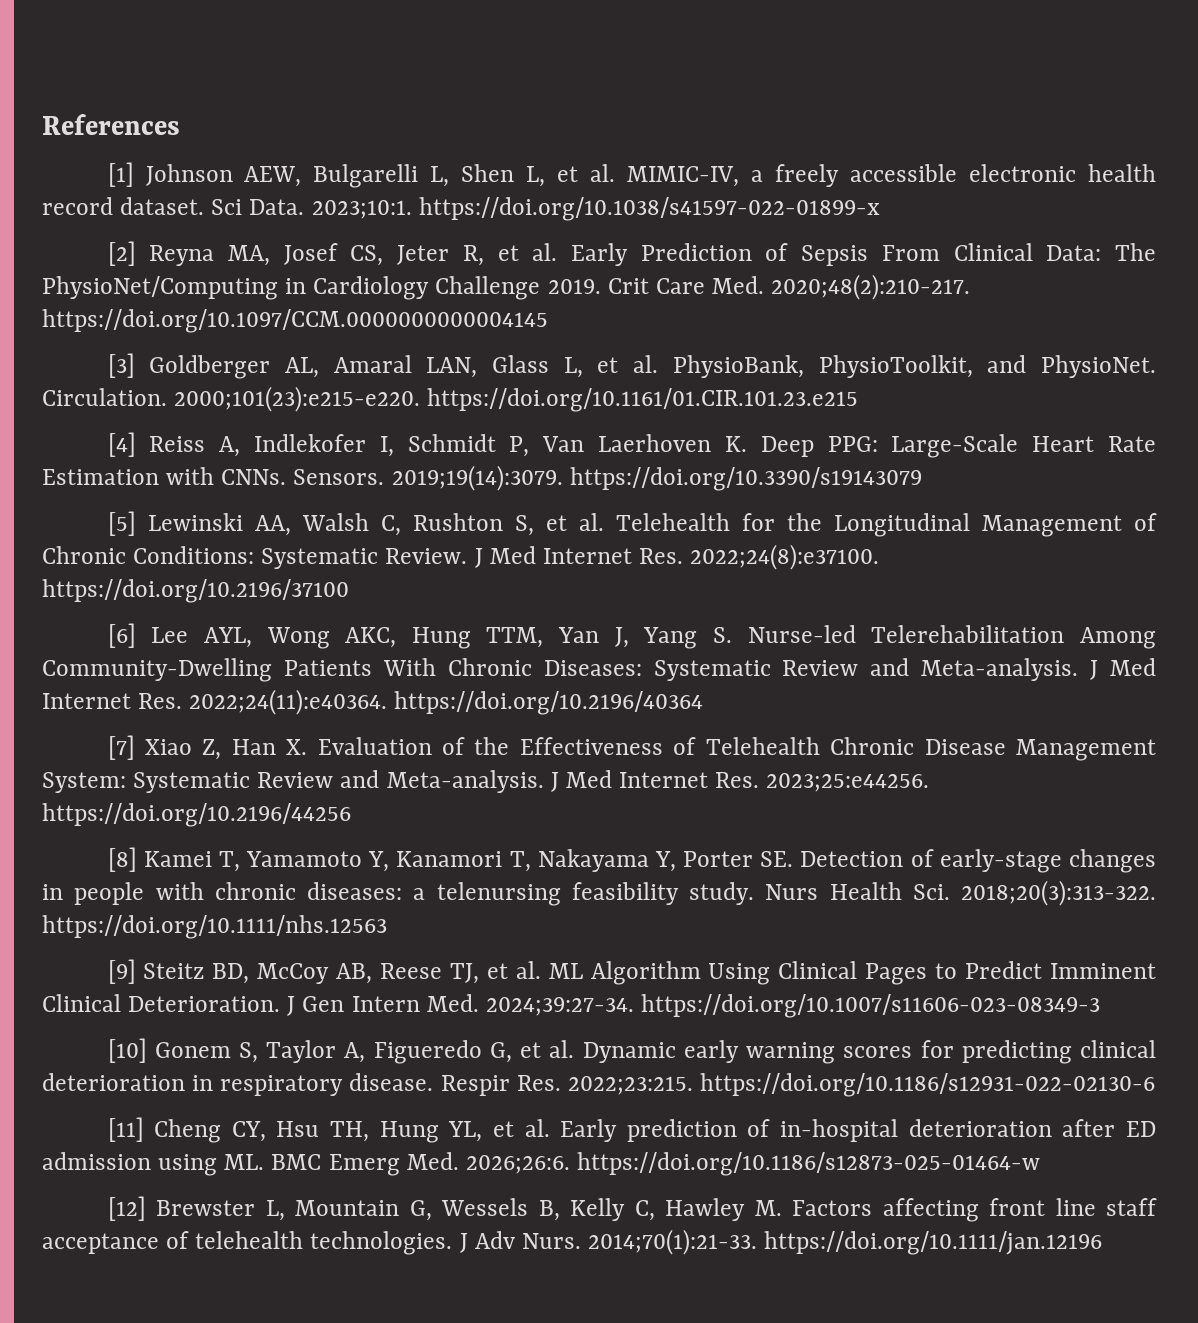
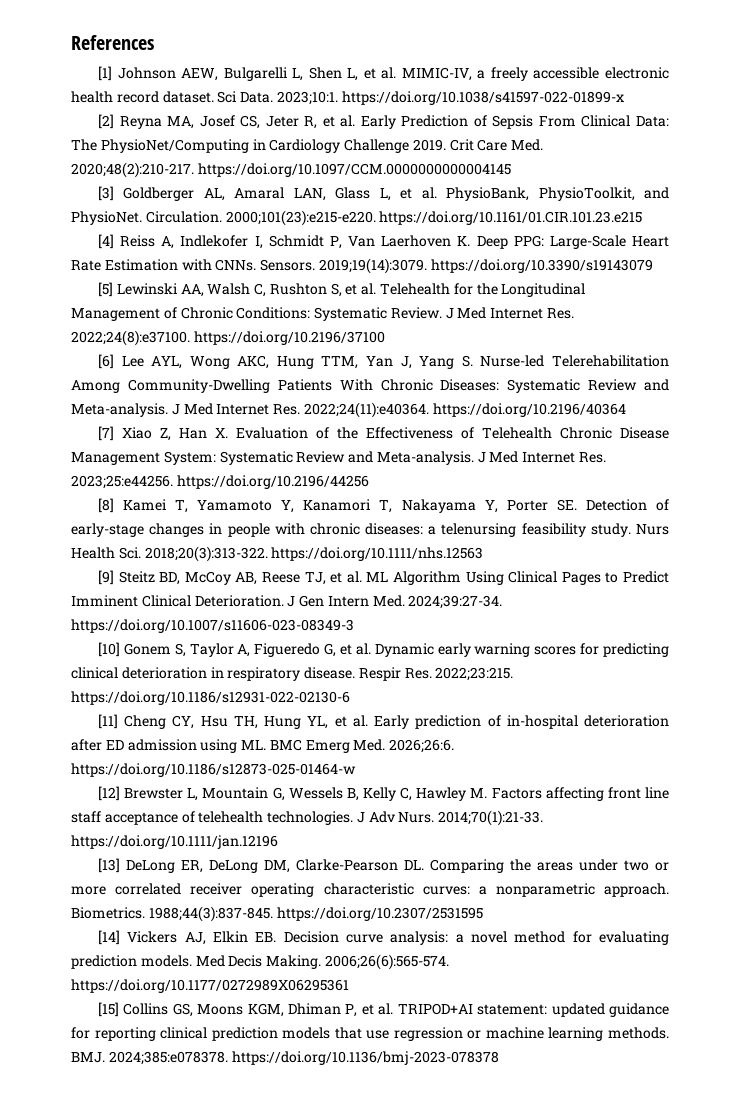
+ [13] DeLong ER, DeLong DM, Clarke-Pearson DL. Comparing the areas under two or more correlated receiver operating characteristic curves: a nonparametric approach. Biometrics. 1988;44(3):837-845. https://doi.org/10.2307/2531595
+ [14] Vickers AJ, Elkin EB. Decision curve analysis: a novel method for evaluating prediction models. Med Decis Making. 2006;26(6):565-574. https://doi.org/10.1177/0272989X06295361
+ [15] Collins GS, Moons KGM, Dhiman P, et al. TRIPOD+AI statement: updated guidance for reporting clinical prediction models that use regression or machine learning methods. BMJ. 2024;385:e078378. https://doi.org/10.1136/bmj-2023-078378

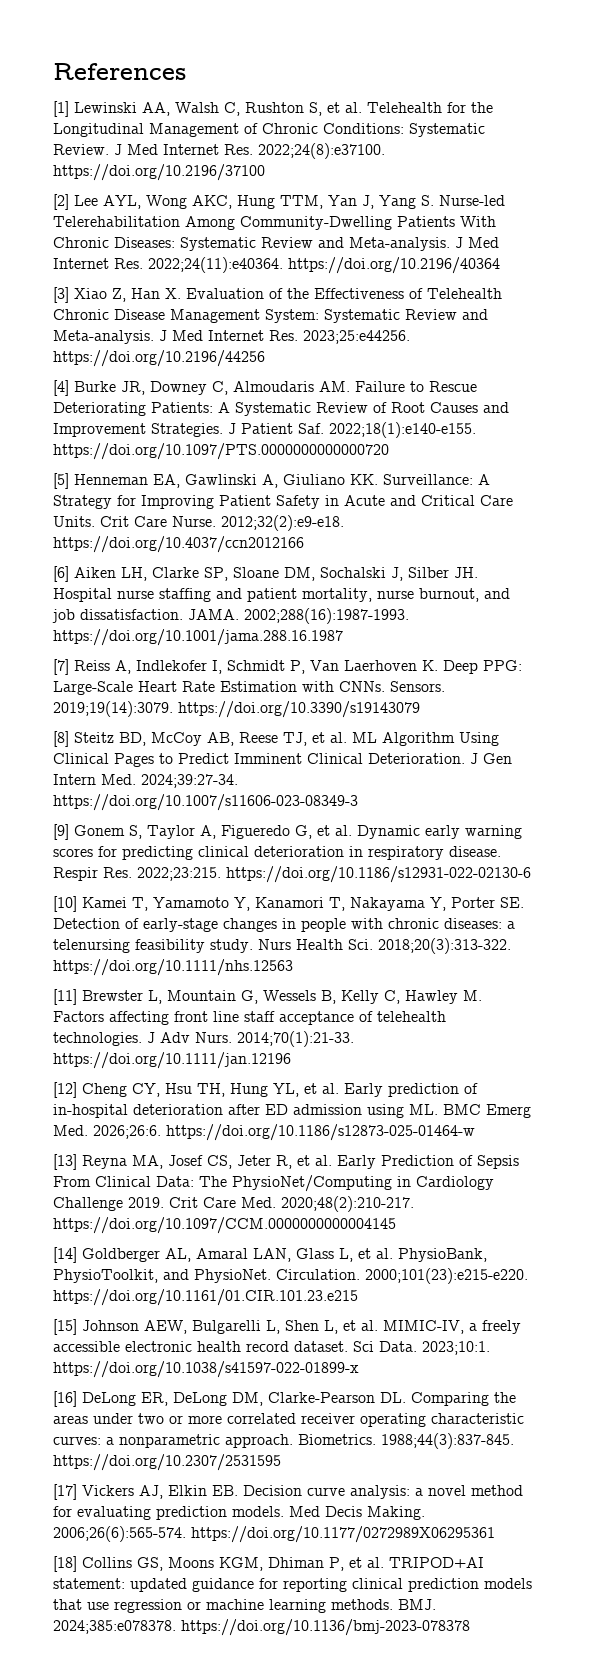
- [1] Johnson AEW, Bulgarelli L, Shen L, et al. MIMIC-IV, a freely accessible electronic health record dataset. Sci Data. 2023;10:1. https://doi.org/10.1038/s41597-022-01899-x
- [2] Reyna MA, Josef CS, Jeter R, et al. Early Prediction of Sepsis From Clinical Data: The PhysioNet/Computing in Cardiology Challenge 2019. Crit Care Med. 2020;48(2):210-217. https://doi.org/10.1097/CCM.0000000000004145
- [3] Goldberger AL, Amaral LAN, Glass L, et al. PhysioBank, PhysioToolkit, and PhysioNet. Circulation. 2000;101(23):e215-e220. https://doi.org/10.1161/01.CIR.101.23.e215
- [4] Reiss A, Indlekofer I, Schmidt P, Van Laerhoven K. Deep PPG: Large-Scale Heart Rate Estimation with CNNs. Sensors. 2019;19(14):3079. https://doi.org/10.3390/s19143079
- [5] Lewinski AA, Walsh C, Rushton S, et al. Telehealth for the Longitudinal Management of Chronic Conditions: Systematic Review.
+ [1] Lewinski AA, Walsh C, Rushton S, et al. Telehealth for the Longitudinal Management of Chronic Conditions: Systematic Review.
- [6] Lee AYL, Wong AKC, Hung TTM, Yan J, Yang S. Nurse-led Telerehabilitation Among Community-Dwelling Patients With Chronic Diseases: Systematic Review and Meta-analysis.
+ [2] Lee AYL, Wong AKC, Hung TTM, Yan J, Yang S. Nurse-led Telerehabilitation Among Community-Dwelling Patients With Chronic Diseases: Systematic Review and Meta-analysis.
- [7] Xiao Z, Han X. Evaluation of the Effectiveness of Telehealth Chronic Disease Management System: Systematic Review and Meta-analysis.
+ [3] Xiao Z, Han X. Evaluation of the Effectiveness of Telehealth Chronic Disease Management System: Systematic Review and Meta-analysis.
- [8] Kamei T, Yamamoto Y, Kanamori T, Nakayama Y, Porter SE. Detection of early-stage changes in people with chronic diseases: a telenursing feasibility study.
+ [4] Burke JR, Downey C, Almoudaris AM. Failure to Rescue Deteriorating Patients: A Systematic Review of Root Causes and Improvement Strategies. J Patient Saf. 2022;18(1):e140-e155. https://doi.org/10.1097/PTS.0000000000000720
+ [5] Henneman EA, Gawlinski A, Giuliano KK. Surveillance: A Strategy for Improving Patient Safety in Acute and Critical Care Units. Crit Care Nurse. 2012;32(2):e9-e18. https://doi.org/10.4037/ccn2012166
+ [6] Aiken LH, Clarke SP, Sloane DM, Sochalski J, Silber JH. Hospital nurse staffing and patient mortality, nurse burnout, and job dissatisfaction. JAMA. 2002;288(16):1987-1993. https://doi.org/10.1001/jama.288.16.1987
+ [7] Reiss A, Indlekofer I, Schmidt P, Van Laerhoven K. Deep PPG: Large-Scale Heart Rate Estimation with CNNs. Sensors. 2019;19(14):3079. https://doi.org/10.3390/s19143079
+ [8] Steitz BD, McCoy AB, Reese TJ, et al. ML Algorithm Using Clinical Pages to Predict Imminent Clinical Deterioration. J Gen Intern Med. 2024;39:27-34. https://doi.org/10.1007/s11606-023-08349-3
+ [9] Gonem S, Taylor A, Figueredo G, et al. Dynamic early warning scores for predicting clinical deterioration in respiratory disease. Respir Res. 2022;23:215. https://doi.org/10.1186/s12931-022-02130-6
+ [10] Kamei T, Yamamoto Y, Kanamori T, Nakayama Y, Porter SE. Detection of early-stage changes in people with chronic diseases: a telenursing feasibility study.
- [9] Steitz BD, McCoy AB, Reese TJ, et al. ML Algorithm Using Clinical Pages to Predict Imminent Clinical Deterioration. J Gen Intern Med. 2024;39:27-34. https://doi.org/10.1007/s11606-023-08349-3
- [10] Gonem S, Taylor A, Figueredo G, et al. Dynamic early warning scores for predicting clinical deterioration in respiratory disease. Respir Res. 2022;23:215. https://doi.org/10.1186/s12931-022-02130-6
- [11] Cheng CY, Hsu TH, Hung YL, et al. Early prediction of in-hospital deterioration after ED admission using ML. BMC Emerg Med. 2026;26:6. https://doi.org/10.1186/s12873-025-01464-w
- [12] Brewster L, Mountain G, Wessels B, Kelly C, Hawley M. Factors affecting front line staff acceptance of telehealth technologies.
+ [11] Brewster L, Mountain G, Wessels B, Kelly C, Hawley M. Factors affecting front line staff acceptance of telehealth technologies.
- [13] DeLong ER, DeLong DM, Clarke-Pearson DL. Comparing the areas under two or more correlated receiver operating characteristic curves: a nonparametric approach.
+ [12] Cheng CY, Hsu TH, Hung YL, et al. Early prediction of in-hospital deterioration after ED admission using ML. BMC Emerg Med. 2026;26:6. https://doi.org/10.1186/s12873-025-01464-w
+ [13] Reyna MA, Josef CS, Jeter R, et al. Early Prediction of Sepsis From Clinical Data: The PhysioNet/Computing in Cardiology Challenge 2019. Crit Care Med. 2020;48(2):210-217. https://doi.org/10.1097/CCM.0000000000004145
+ [14] Goldberger AL, Amaral LAN, Glass L, et al. PhysioBank, PhysioToolkit, and PhysioNet. Circulation. 2000;101(23):e215-e220. https://doi.org/10.1161/01.CIR.101.23.e215
+ [15] Johnson AEW, Bulgarelli L, Shen L, et al. MIMIC-IV, a freely accessible electronic health record dataset. Sci Data. 2023;10:1. https://doi.org/10.1038/s41597-022-01899-x
+ [16] DeLong ER, DeLong DM, Clarke-Pearson DL. Comparing the areas under two or more correlated receiver operating characteristic curves: a nonparametric approach.
- [14] Vickers AJ, Elkin EB. Decision curve analysis: a novel method for evaluating prediction models.
+ [17] Vickers AJ, Elkin EB. Decision curve analysis: a novel method for evaluating prediction models.
- [15] Collins GS, Moons KGM, Dhiman P, et al. TRIPOD+AI statement: updated guidance for reporting clinical prediction models that use regression or machine learning methods.
+ [18] Collins GS, Moons KGM, Dhiman P, et al. TRIPOD+AI statement: updated guidance for reporting clinical prediction models that use regression or machine learning methods.

